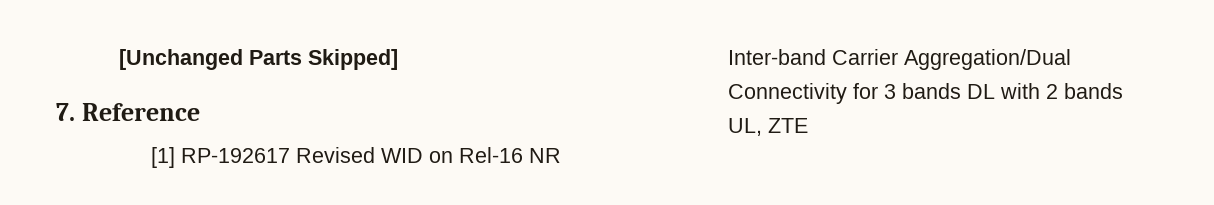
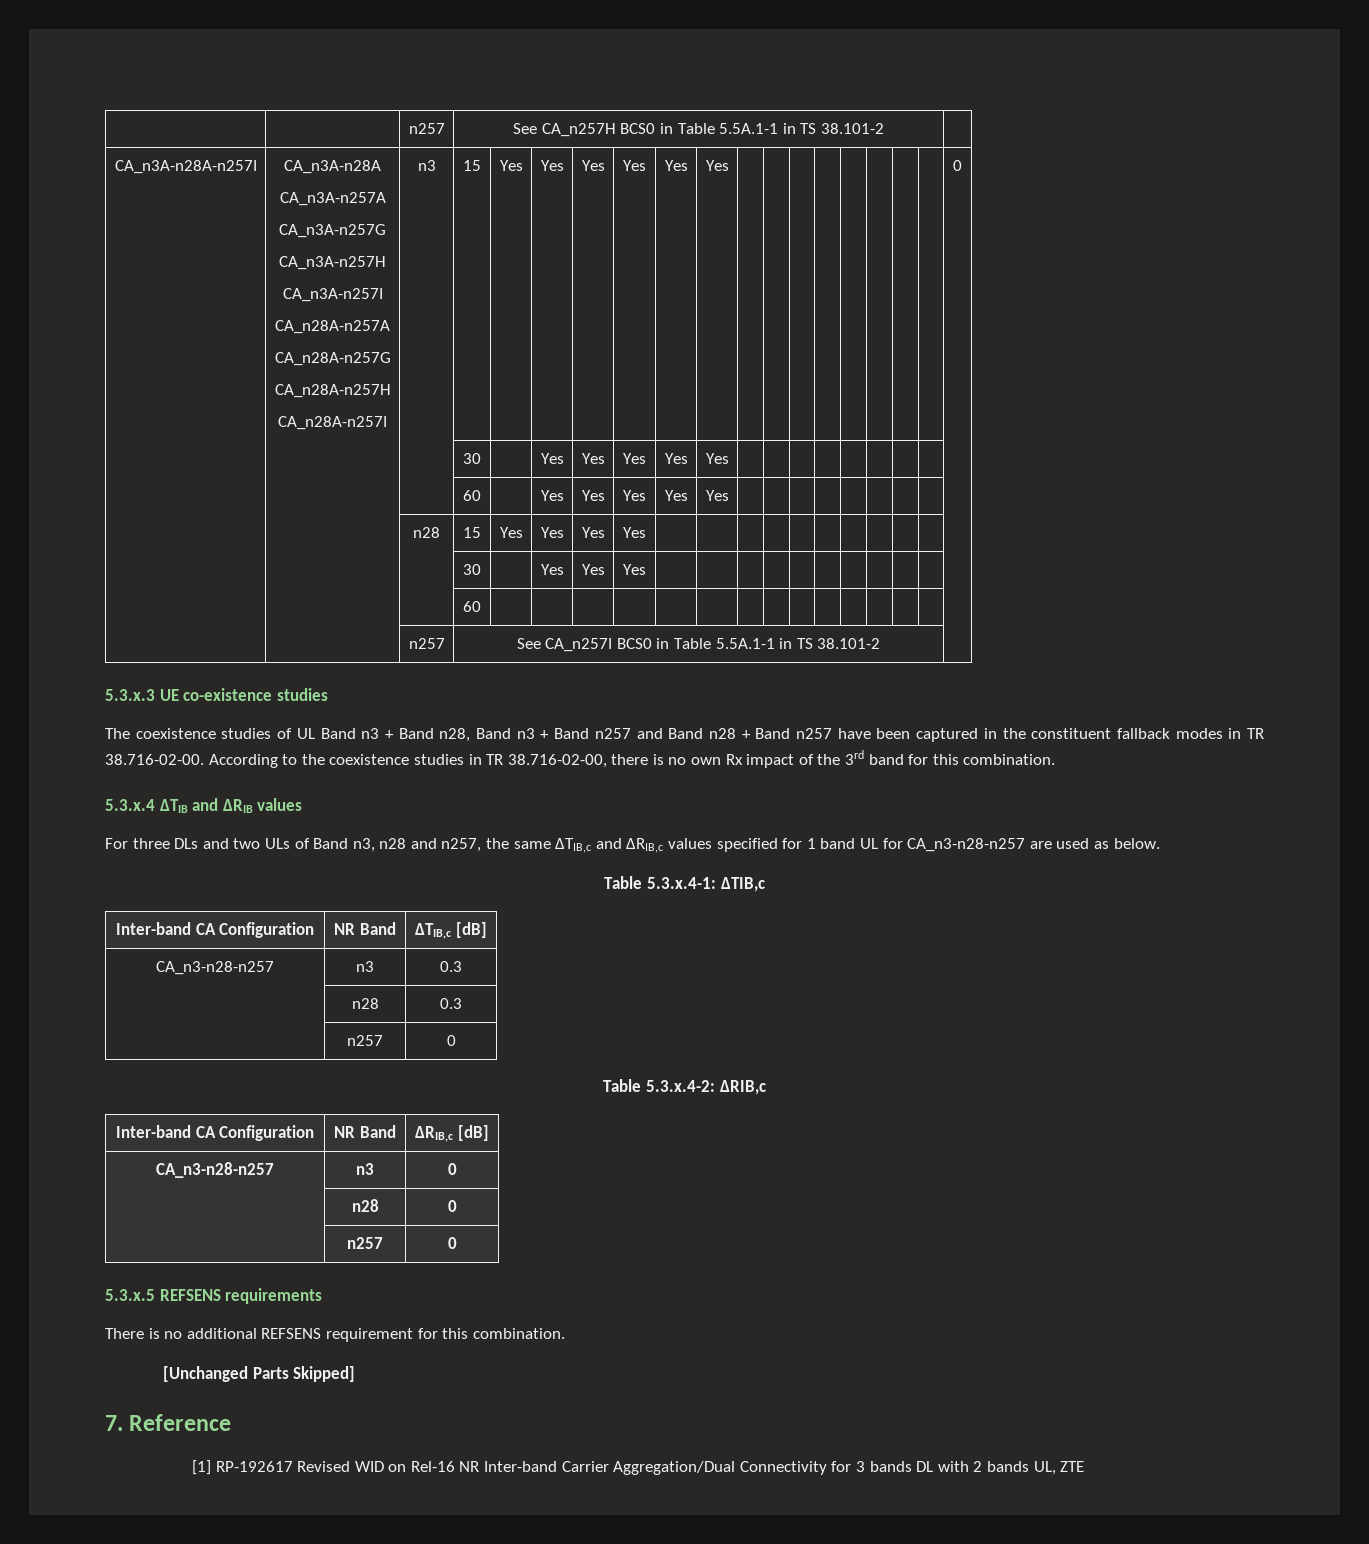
+ | | n257 | See CA_n257H BCS0 in Table 5.5A.1-1 in TS 38.101-2 |
+ CA_n3A-n28A-n257I | CA_n3A-n28A
+ CA_n3A-n257A
+ CA_n3A-n257G
+ CA_n3A-n257H
+ CA_n3A-n257I
+ CA_n28A-n257A
+ CA_n28A-n257G
+ CA_n28A-n257H
+ CA_n28A-n257I | n3 | 15 | Yes | Yes | Yes | Yes | Yes | Yes | | | | | | | | | 0
+ | | | 30 | | Yes | Yes | Yes | Yes | Yes | | | | | | | | |
+ | | | 60 | | Yes | Yes | Yes | Yes | Yes | | | | | | | | |
+ | | n28 | 15 | Yes | Yes | Yes | Yes | | | | | | | | | | |
+ | | | 30 | | Yes | Yes | Yes | | | | | | | | | | |
+ | | | 60 | | | | | | | | | | | | | | |
+ | | n257 | See CA_n257I BCS0 in Table 5.5A.1-1 in TS 38.101-2 |
+ 5.3.x.3 UE co-existence studies
+ The coexistence studies of UL Band n3 + Band n28, Band n3 + Band n257 and Band n28 + Band n257 have been captured in the constituent fallback modes in TR 38.716-02-00. According to the coexistence studies in TR 38.716-02-00, there is no own Rx impact of the 3rd band for this combination.
+ 5.3.x.4 ∆TIB and ∆RIB values
+ For three DLs and two ULs of Band n3, n28 and n257, the same ΔTIB,c and ΔRIB,c values specified for 1 band UL for CA_n3-n28-n257 are used as below.
+ Table 5.3.x.4-1: ΔTIB,c
+ Inter-band CA Configuration | NR Band | ΔTIB,c [dB]
+ CA_n3-n28-n257 | n3 | 0.3
+ | n28 | 0.3
+ | n257 | 0
+ Table 5.3.x.4-2: ΔRIB,c
+ Inter-band CA Configuration | NR Band | ΔRIB,c [dB]
+ CA_n3-n28-n257 | n3 | 0
+ | n28 | 0
+ | n257 | 0
+ 5.3.x.5 REFSENS requirements
+ There is no additional REFSENS requirement for this combination.

